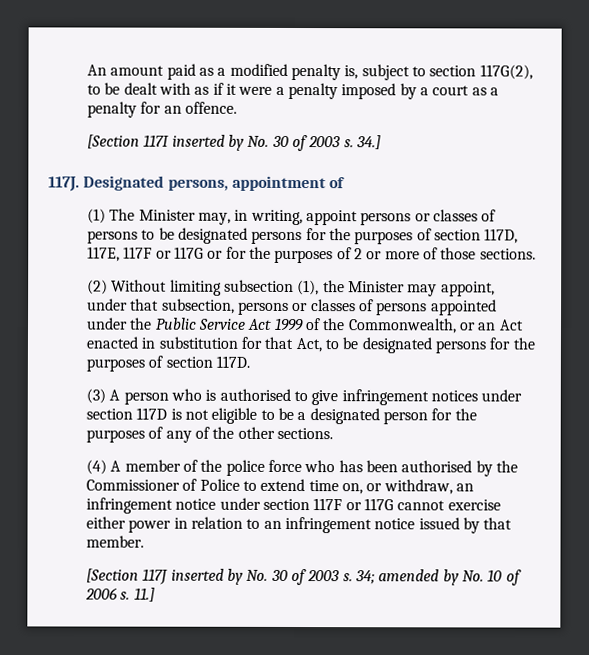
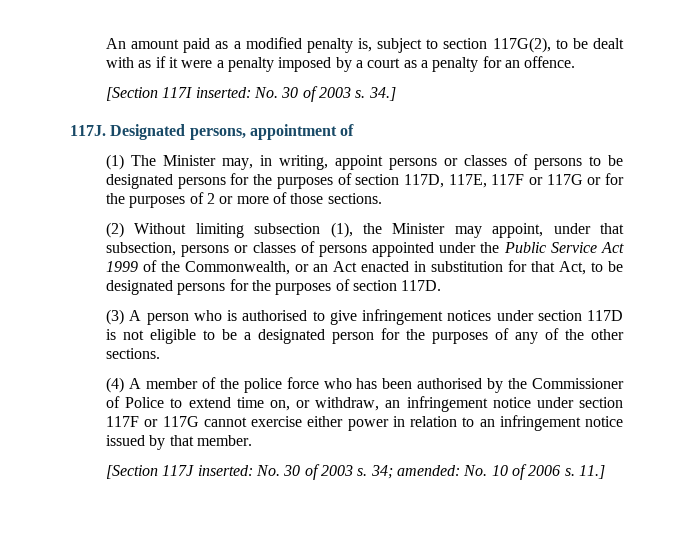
- [Section 117I inserted by No. 30 of 2003 s.
+ [Section 117I inserted: No. 30 of 2003 s.
- [Section 117J inserted by No. 30 of 2003 s.
+ [Section 117J inserted: No. 30 of 2003 s.
- 34; amended by No. 10 of 2006 s.
+ 34; amended: No. 10 of 2006 s.

